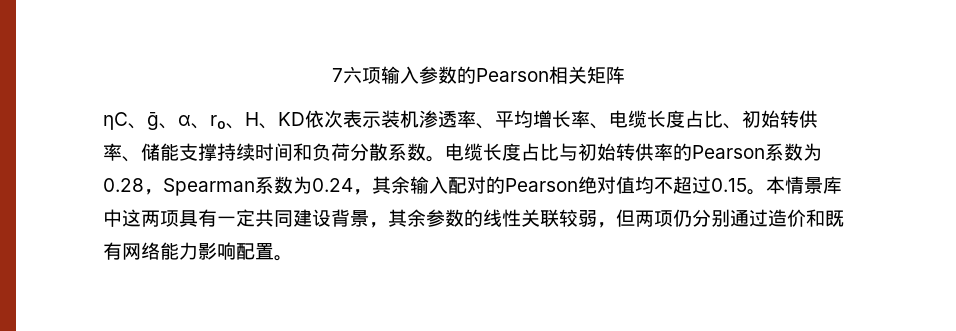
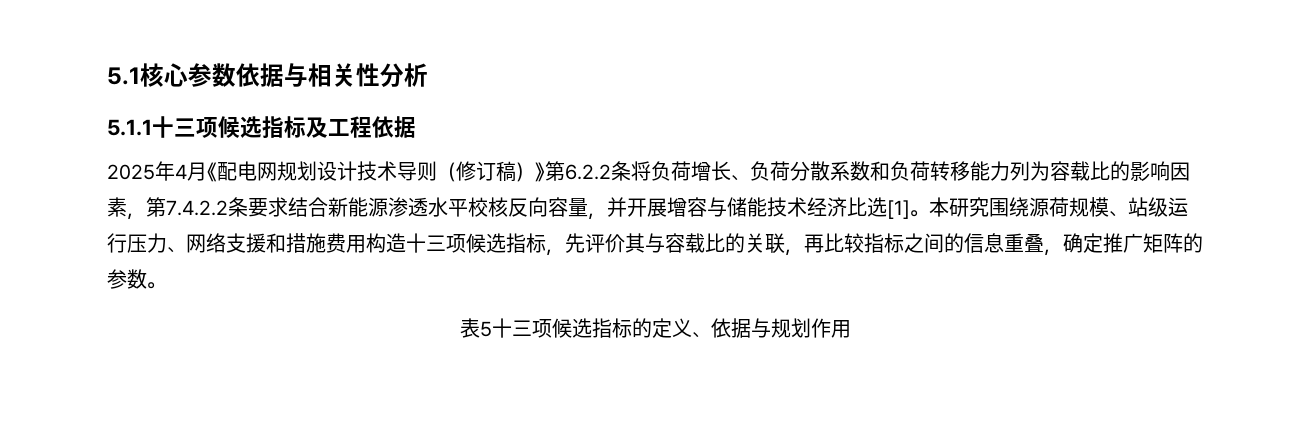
- 7六项输入参数的Pearson相关矩阵
- ηC、ḡ、α、r₀、H、KD依次表示装机渗透率、平均增长率、电缆长度占比、初始转供率、储能支撑持续时间和负荷分散系数。电缆长度占比与初始转供率的Pearson系数为0.28，Spearman系数为0.24，其余输入配对的Pearson绝对值均不超过0.15。本情景库中这两项具有一定共同建设背景，其余参数的线性关联较弱，但两项仍分别通过造价和既有网络能力影响配置。
+ 5.1核心参数依据与相关性分析
+ 5.1.1十三项候选指标及工程依据
+ 2025年4月《配电网规划设计技术导则（修订稿）》第6.2.2条将负荷增长、负荷分散系数和负荷转移能力列为容载比的影响因素，第7.4.2.2条要求结合新能源渗透水平校核反向容量，并开展增容与储能技术经济比选[1]。本研究围绕源荷规模、站级运行压力、网络支援和措施费用构造十三项候选指标，先评价其与容载比的关联，再比较指标之间的信息重叠，确定推广矩阵的参数。
+ 表5十三项候选指标的定义、依据与规划作用

